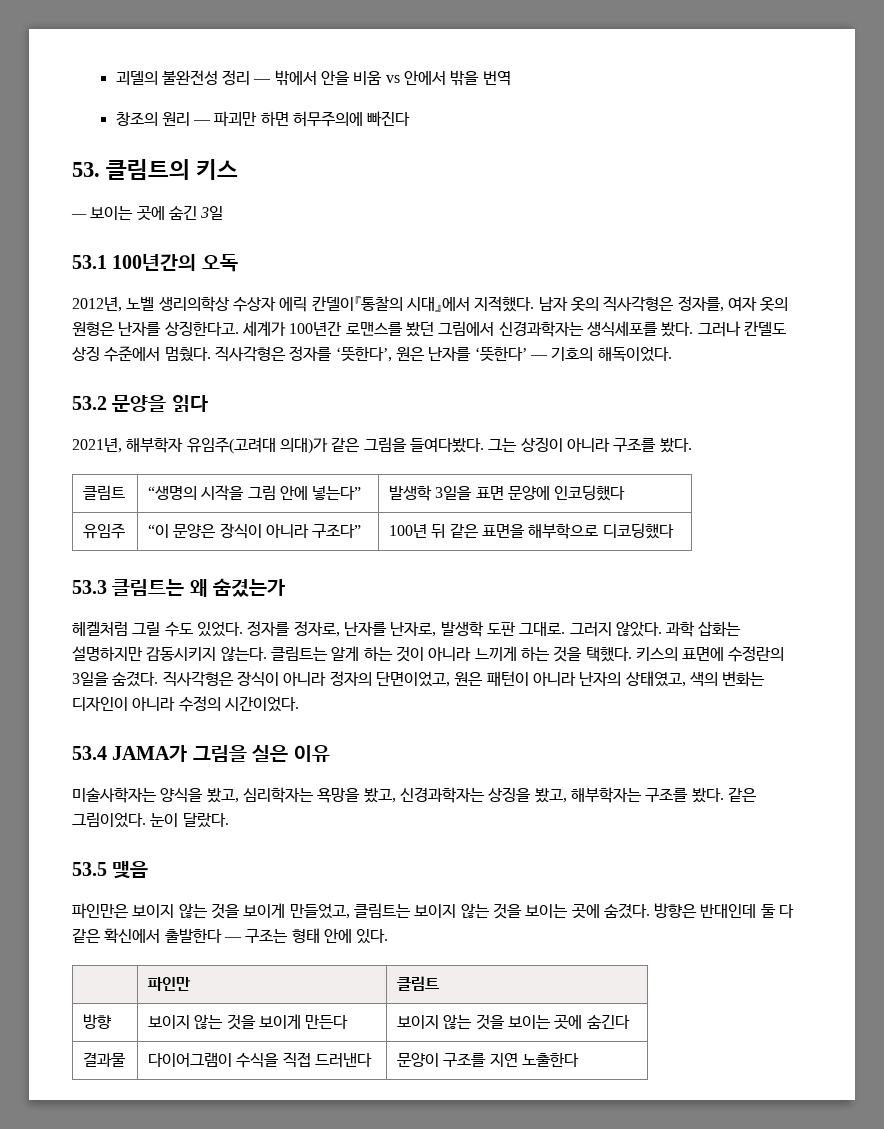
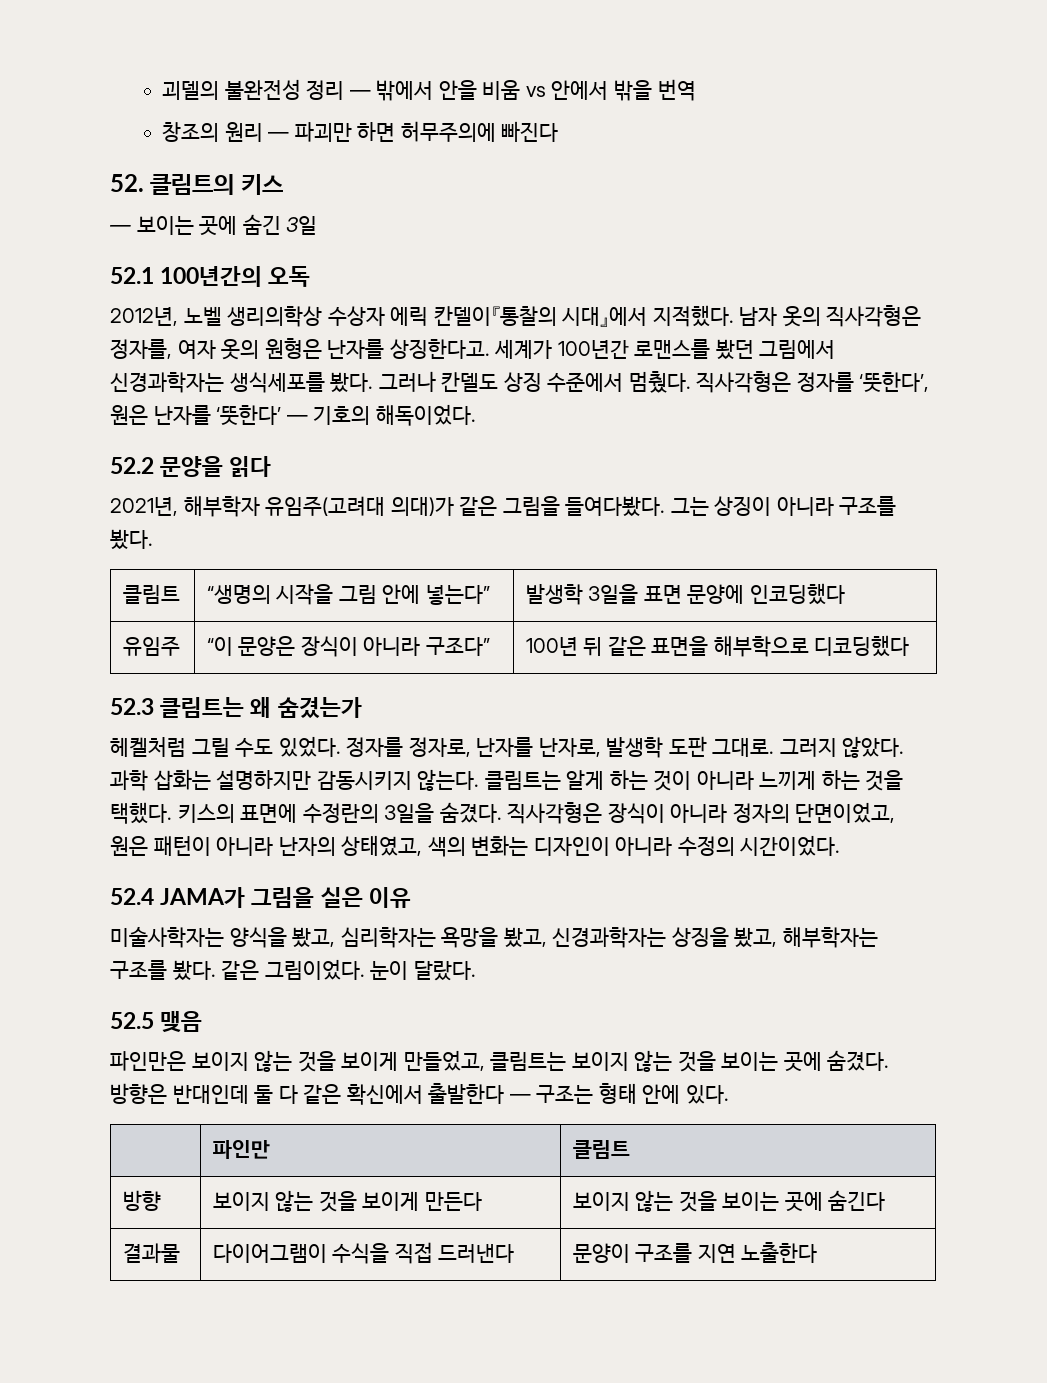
- 53. 클림트의 키스
+ 52. 클림트의 키스
- 53.1 100년간의 오독
+ 52.1 100년간의 오독
- 53.2 문양을 읽다
+ 52.2 문양을 읽다
- 53.3 클림트는 왜 숨겼는가
+ 52.3 클림트는 왜 숨겼는가
- 53.4 JAMA가 그림을 실은 이유
+ 52.4 JAMA가 그림을 실은 이유
- 53.5 맺음
+ 52.5 맺음

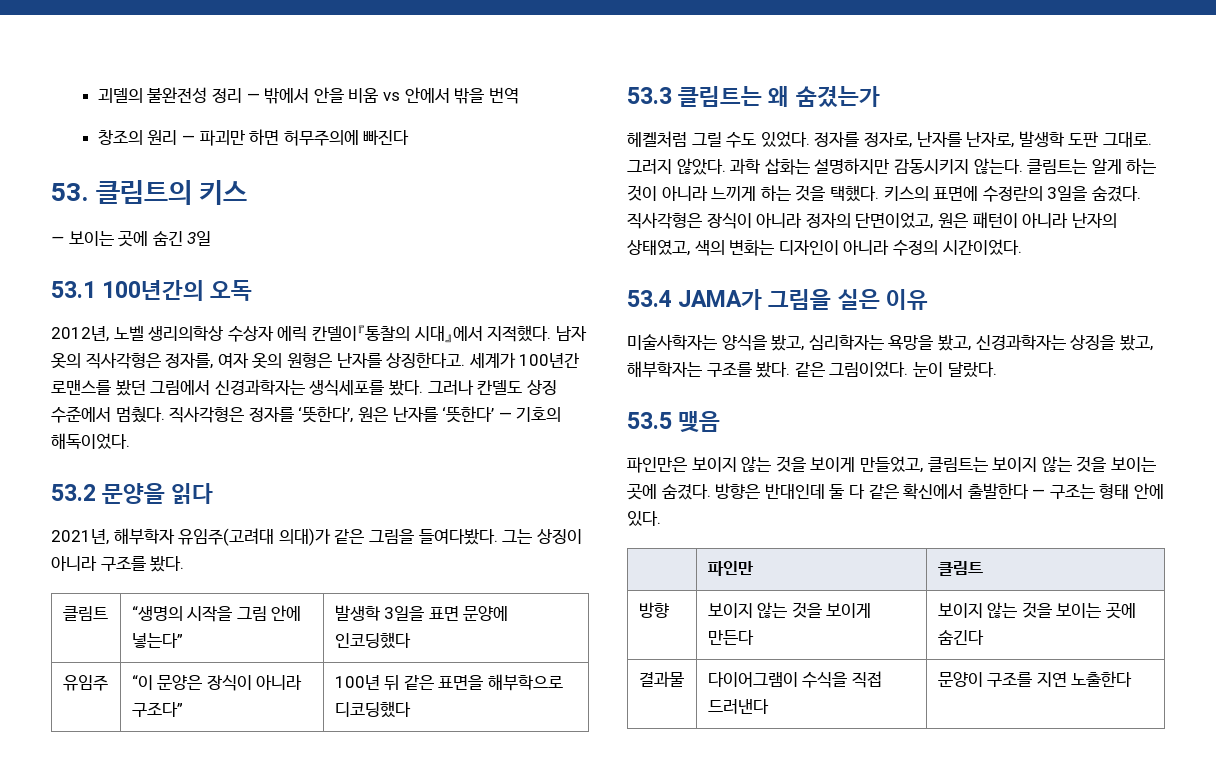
- 52. 클림트의 키스
+ 53. 클림트의 키스
- 52.1 100년간의 오독
+ 53.1 100년간의 오독
- 52.2 문양을 읽다
+ 53.2 문양을 읽다
- 52.3 클림트는 왜 숨겼는가
+ 53.3 클림트는 왜 숨겼는가
- 52.4 JAMA가 그림을 실은 이유
+ 53.4 JAMA가 그림을 실은 이유
- 52.5 맺음
+ 53.5 맺음

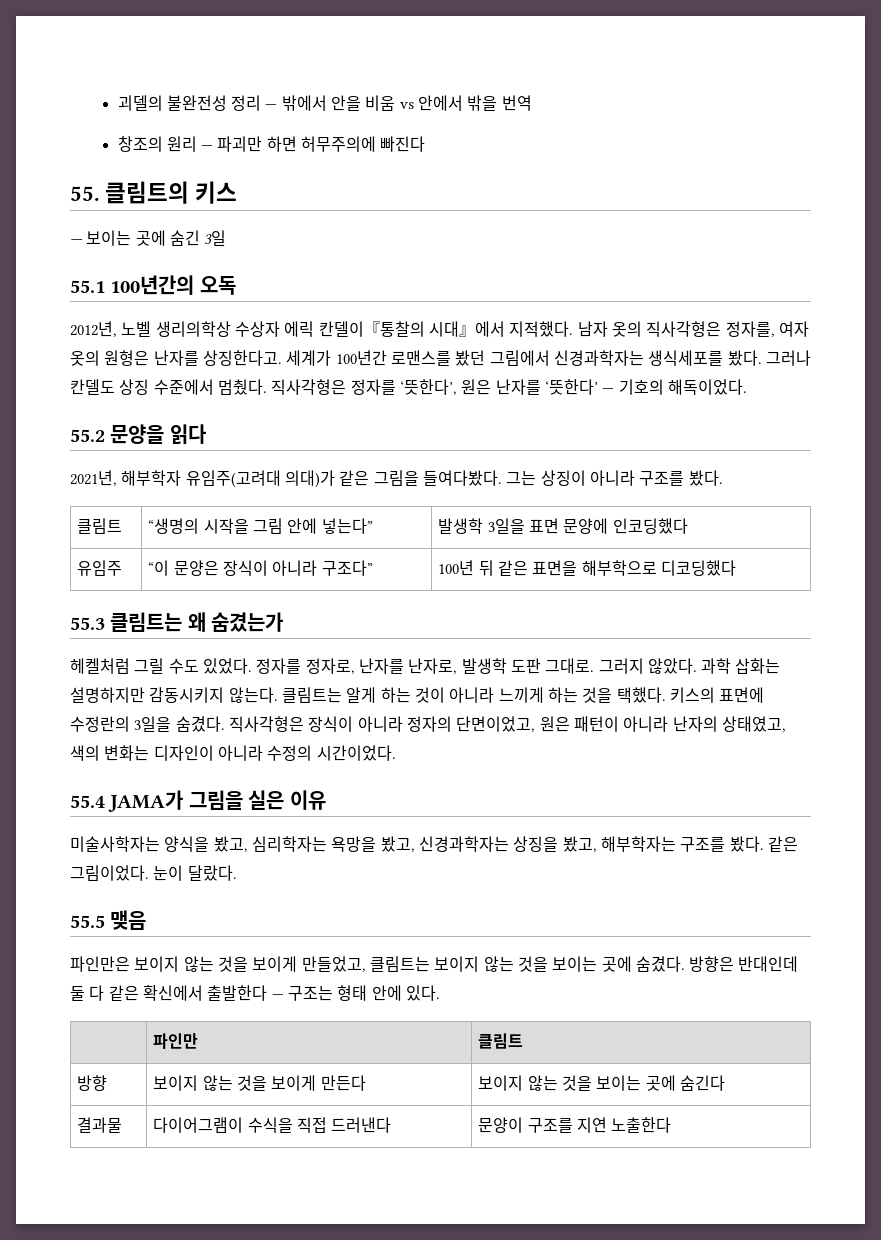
- 53. 클림트의 키스
+ 55. 클림트의 키스
- 53.1 100년간의 오독
+ 55.1 100년간의 오독
- 53.2 문양을 읽다
+ 55.2 문양을 읽다
- 53.3 클림트는 왜 숨겼는가
+ 55.3 클림트는 왜 숨겼는가
- 53.4 JAMA가 그림을 실은 이유
+ 55.4 JAMA가 그림을 실은 이유
- 53.5 맺음
+ 55.5 맺음

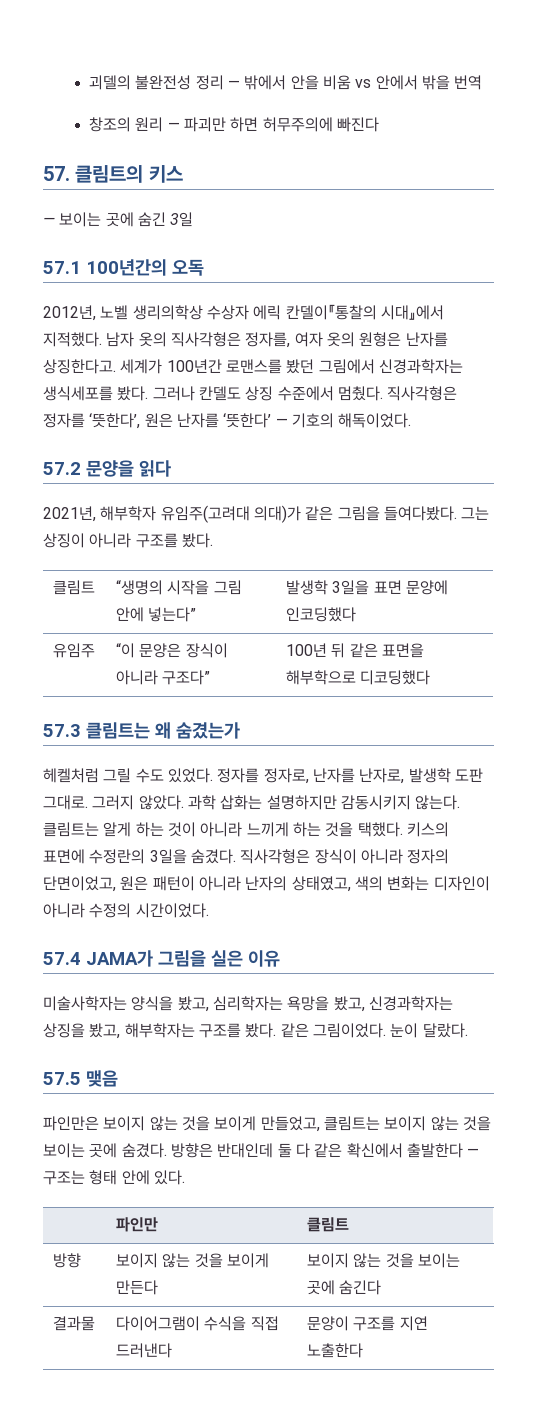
- 55. 클림트의 키스
+ 57. 클림트의 키스
- 55.1 100년간의 오독
+ 57.1 100년간의 오독
- 55.2 문양을 읽다
+ 57.2 문양을 읽다
- 55.3 클림트는 왜 숨겼는가
+ 57.3 클림트는 왜 숨겼는가
- 55.4 JAMA가 그림을 실은 이유
+ 57.4 JAMA가 그림을 실은 이유
- 55.5 맺음
+ 57.5 맺음

